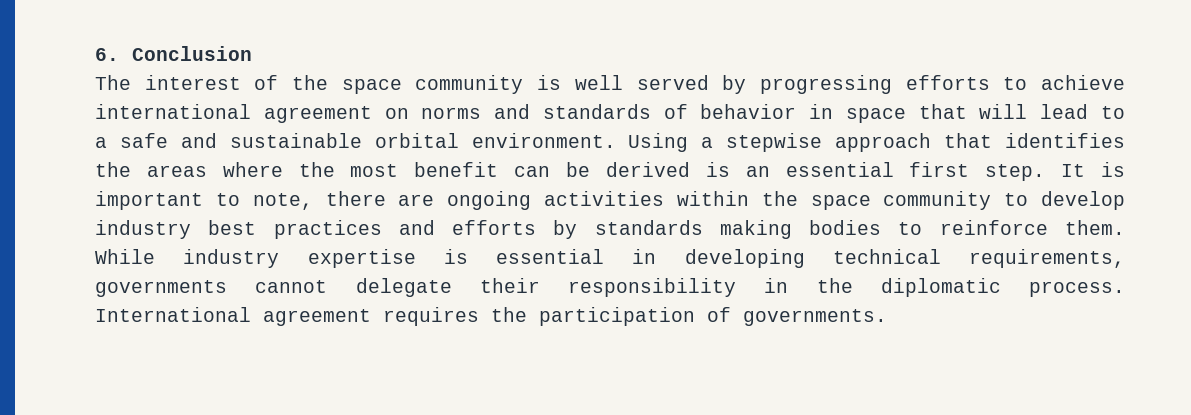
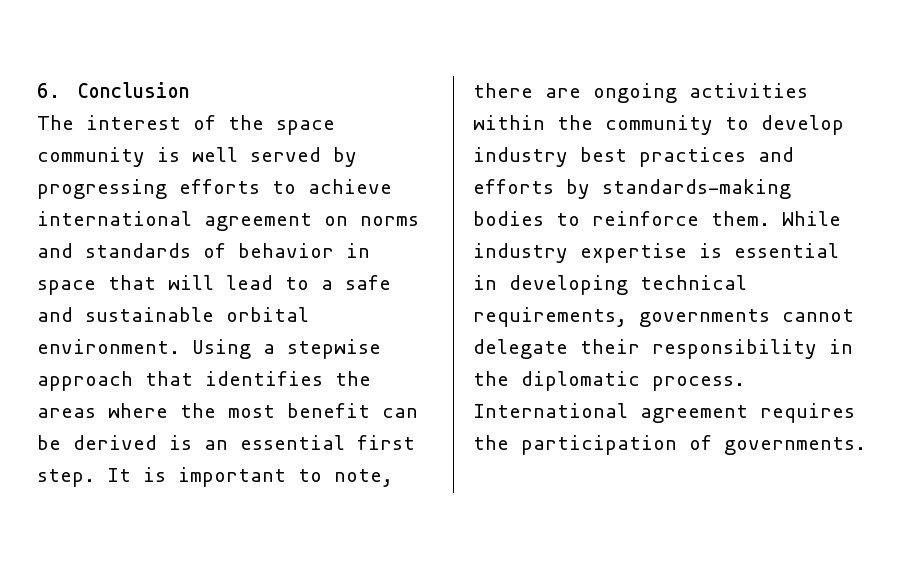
- It is important to note, there are ongoing activities within the space community to develop industry best practices and efforts by standards making bodies to reinforce them.
+ It is important to note, there are ongoing activities within the community to develop industry best practices and efforts by standards-making bodies to reinforce them.

